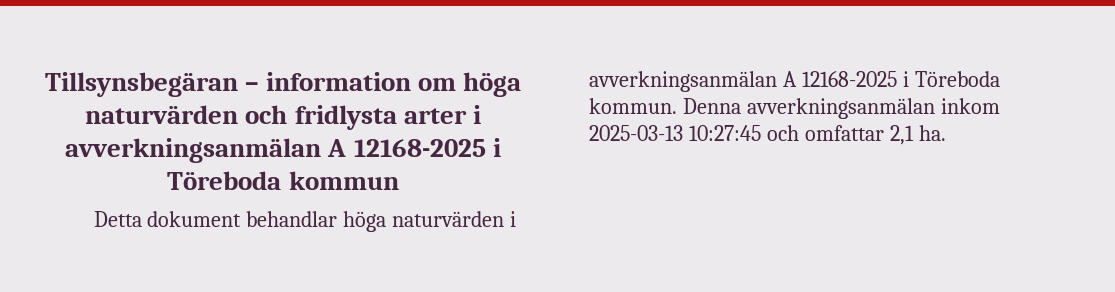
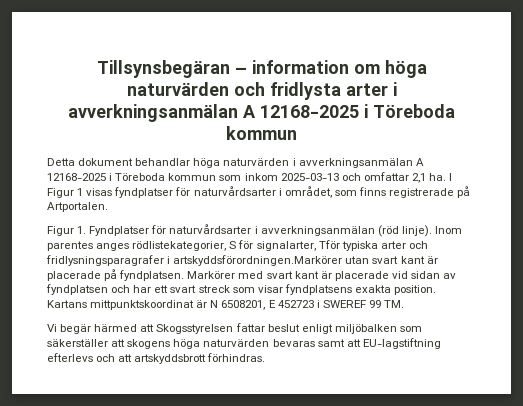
- Detta dokument behandlar höga naturvärden i avverkningsanmälan A 12168-2025 i Töreboda kommun. Denna avverkningsanmälan inkom 2025-03-13 10:27:45 och omfattar 2,1 ha.
+ Detta dokument behandlar höga naturvärden i avverkningsanmälan A 12168-2025 i Töreboda kommun som inkom 2025-03-13 och omfattar 2,1 ha.
+ I Figur 1 visas fyndplatser för naturvårdsarter i området, som finns registrerade på Artportalen.
+ Figur 1. Fyndplatser för naturvårdsarter i avverkningsanmälan (röd linje). Inom parentes anges rödlistekategorier, S för signalarter, Tför typiska arter och fridlysningsparagrafer i artskyddsförordningen.Markörer utan svart kant är placerade på fyndplatsen. Markörer med svart kant är placerade vid sidan av fyndplatsen och har ett svart streck som visar fyndplatsens exakta position. Kartans mittpunktskoordinat är N 6508201, E 452723 i SWEREF 99 TM.
+ Vi begär härmed att Skogsstyrelsen fattar beslut enligt miljöbalken som säkerställer att skogens höga naturvärden bevaras samt att EU-lagstiftning efterlevs och att artskyddsbrott förhindras.

